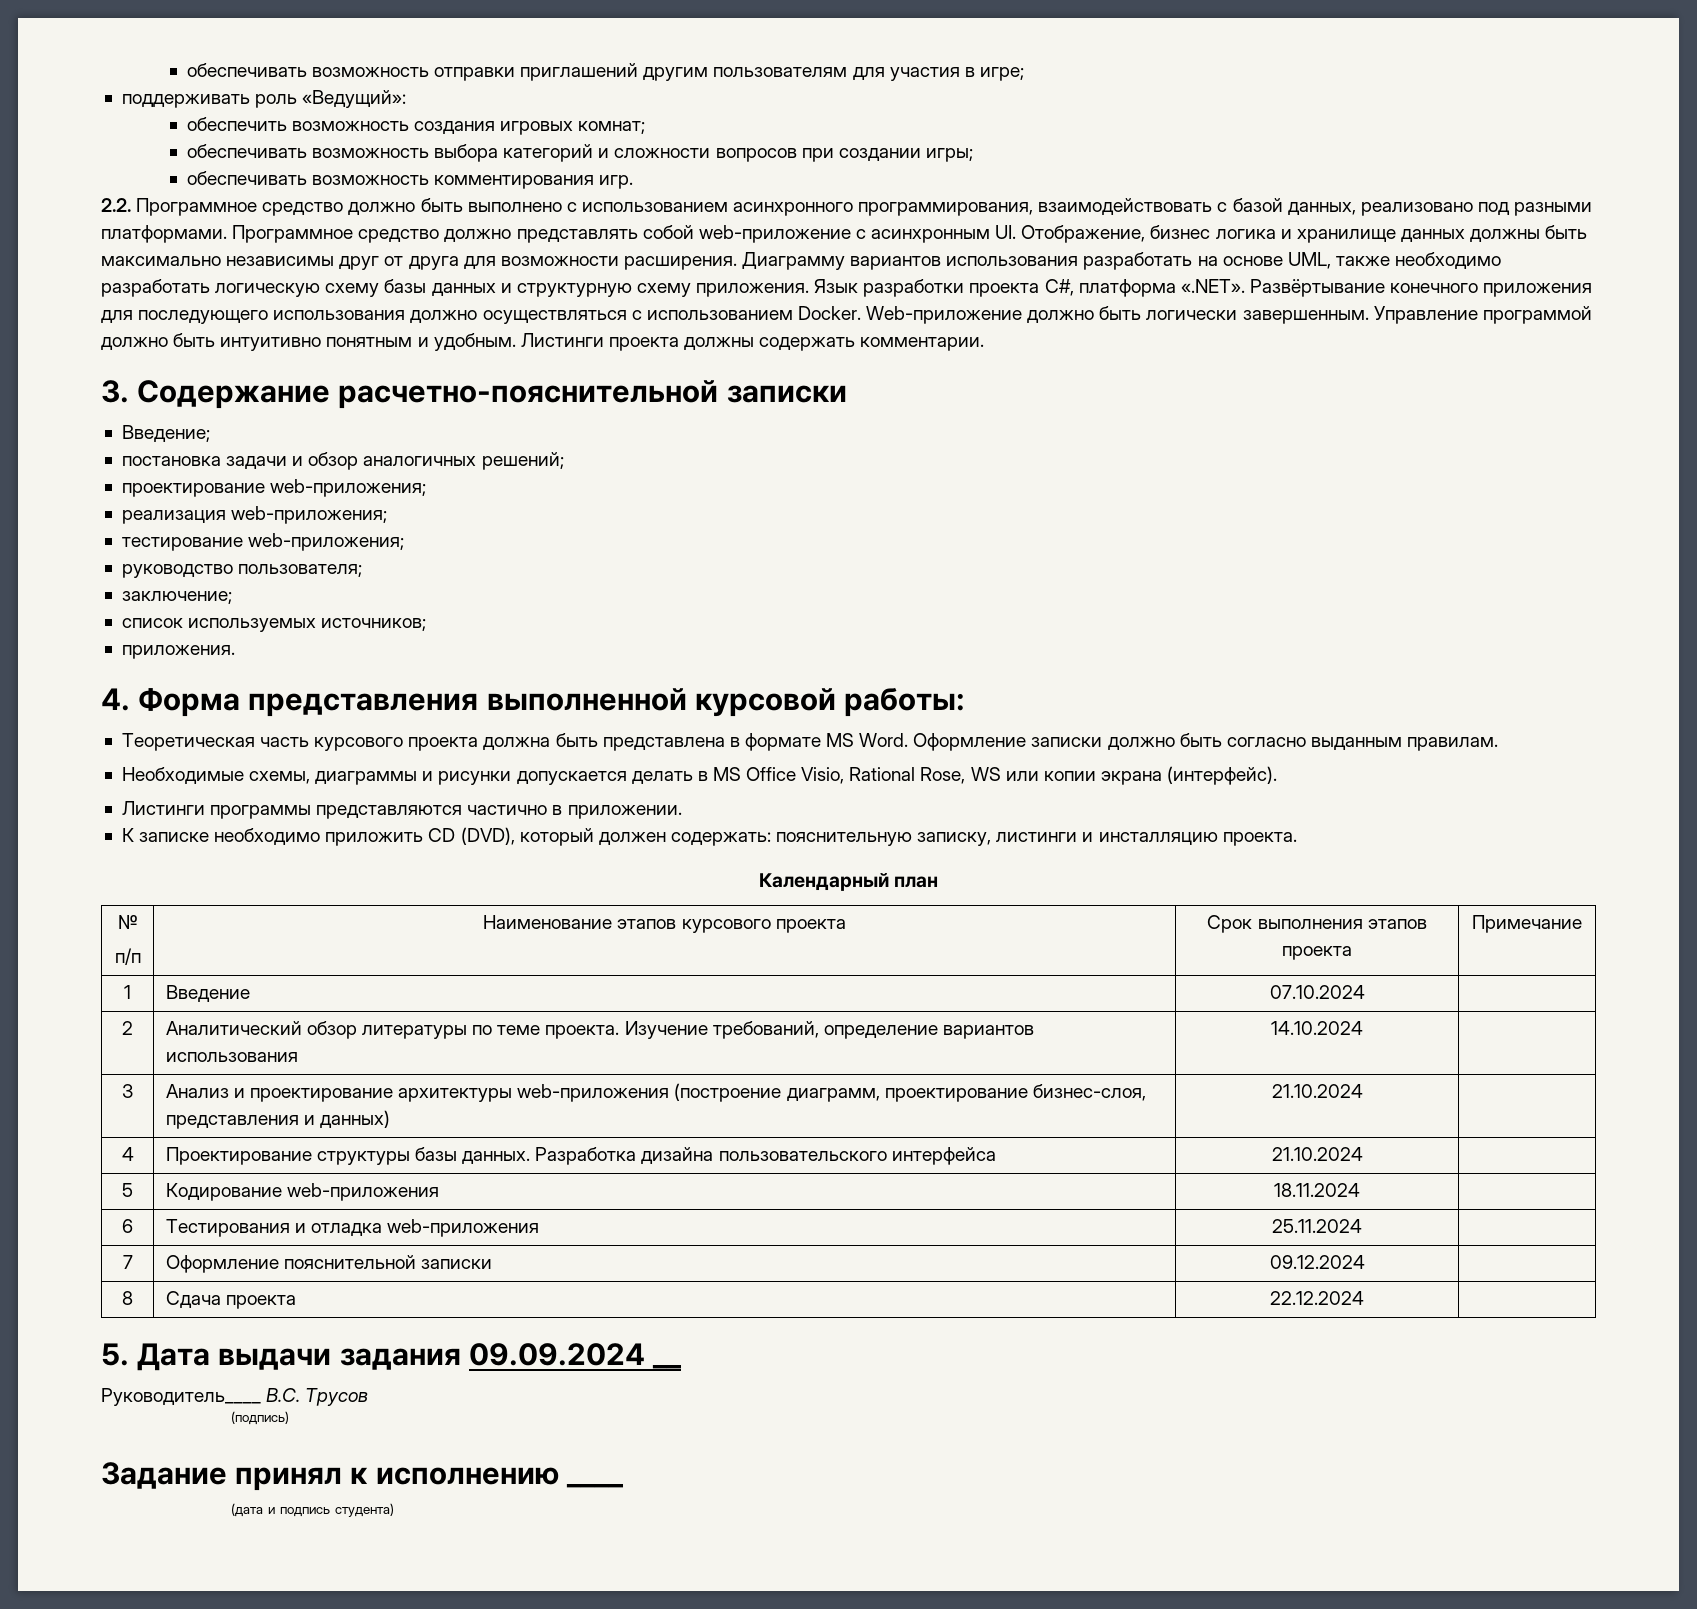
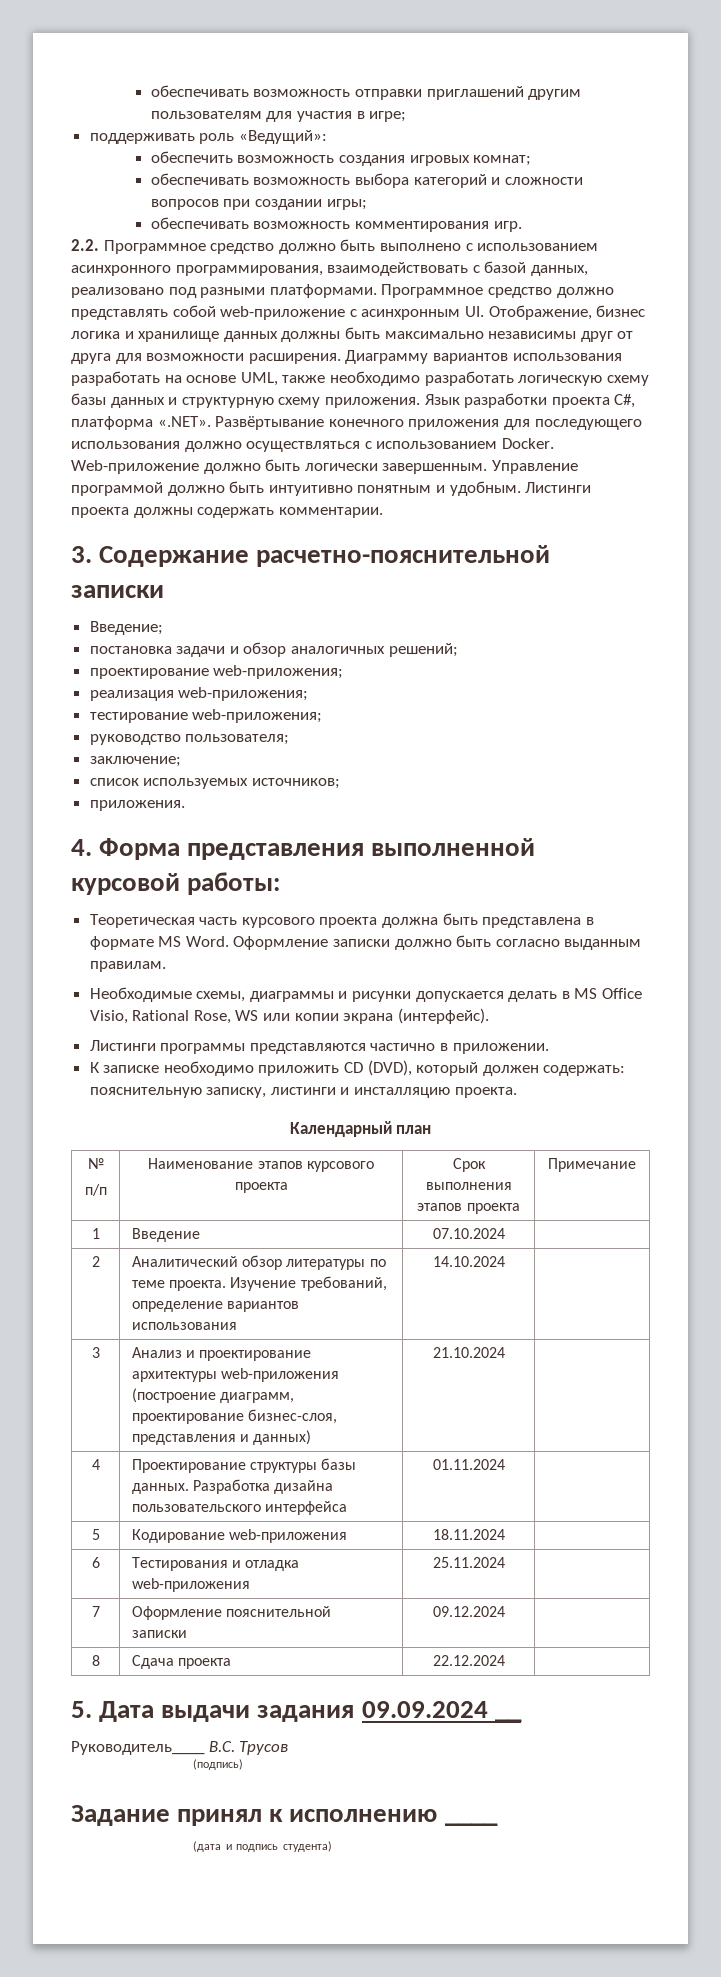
- 4 | Проектирование структуры базы данных. Разработка дизайна пользовательского интерфейса | 21.10.2024 |
+ 4 | Проектирование структуры базы данных. Разработка дизайна пользовательского интерфейса | 01.11.2024 |

